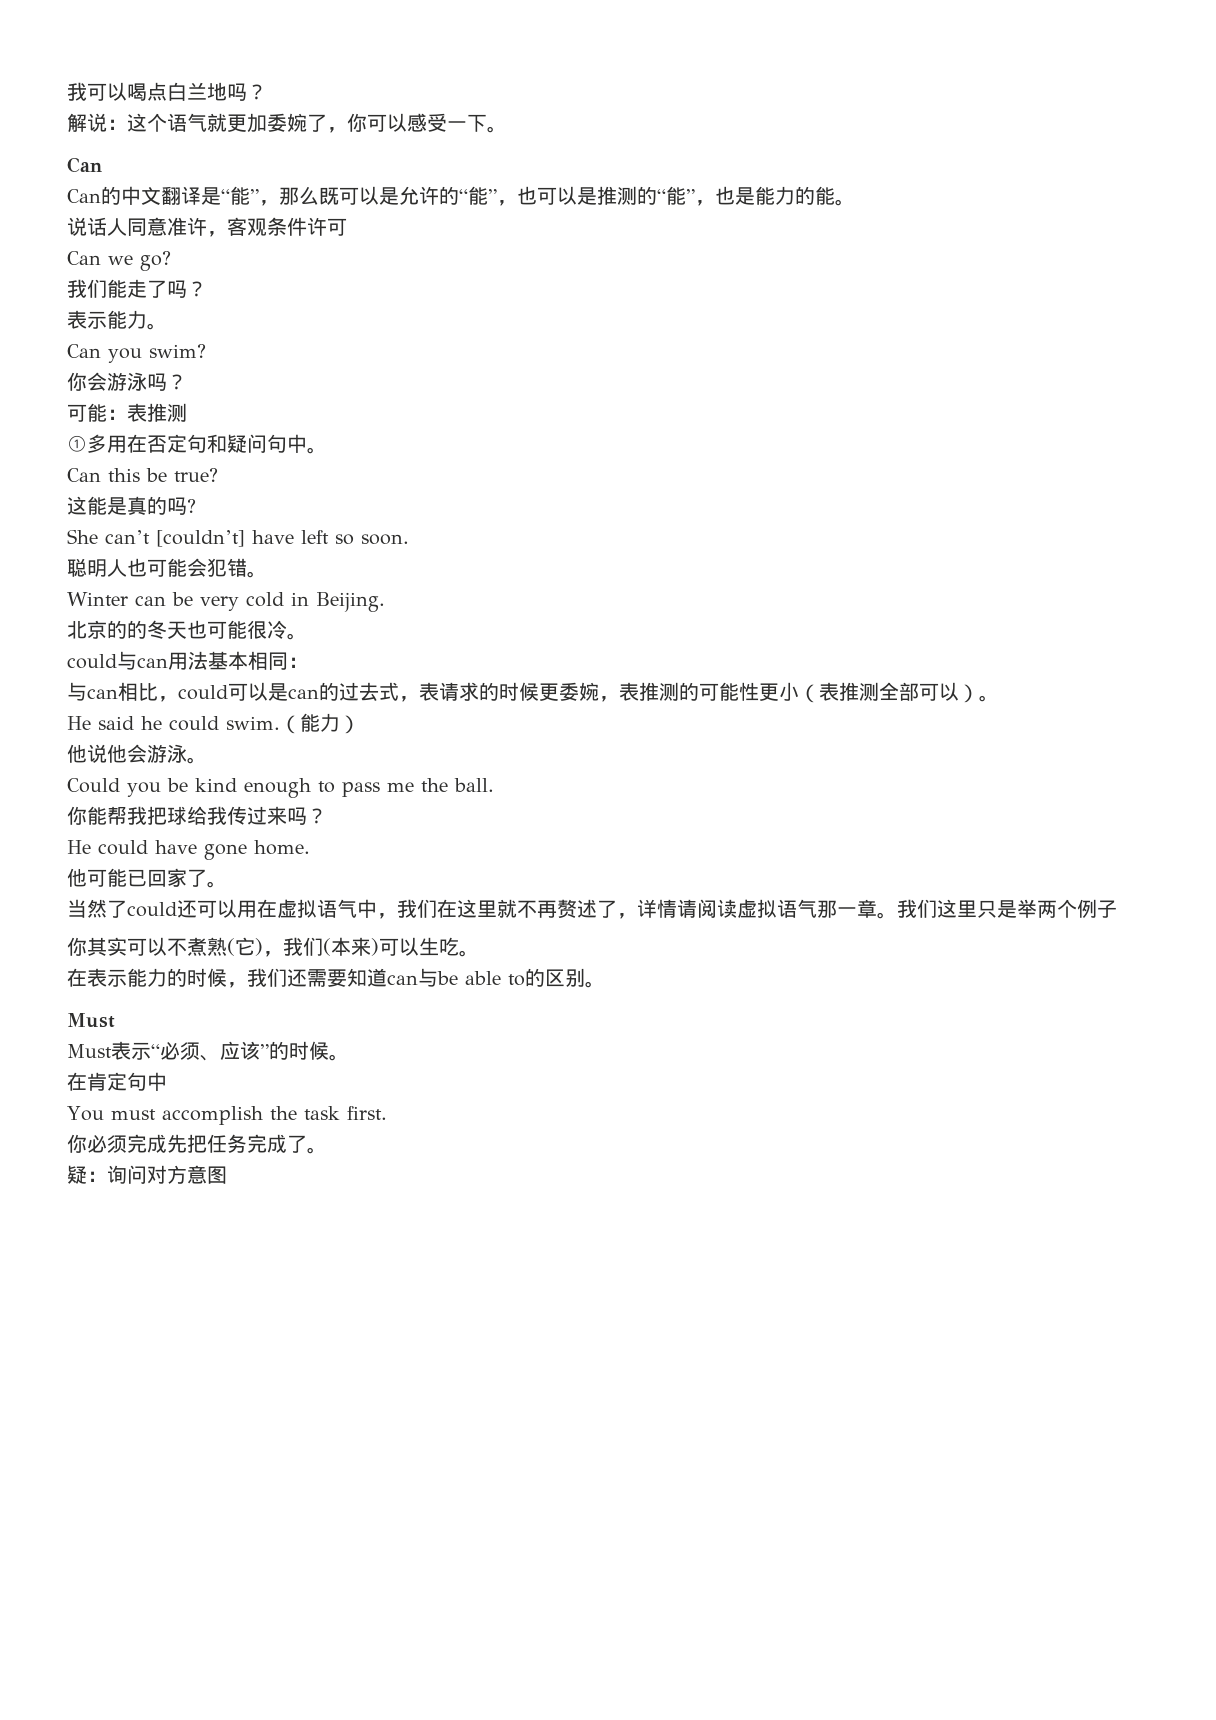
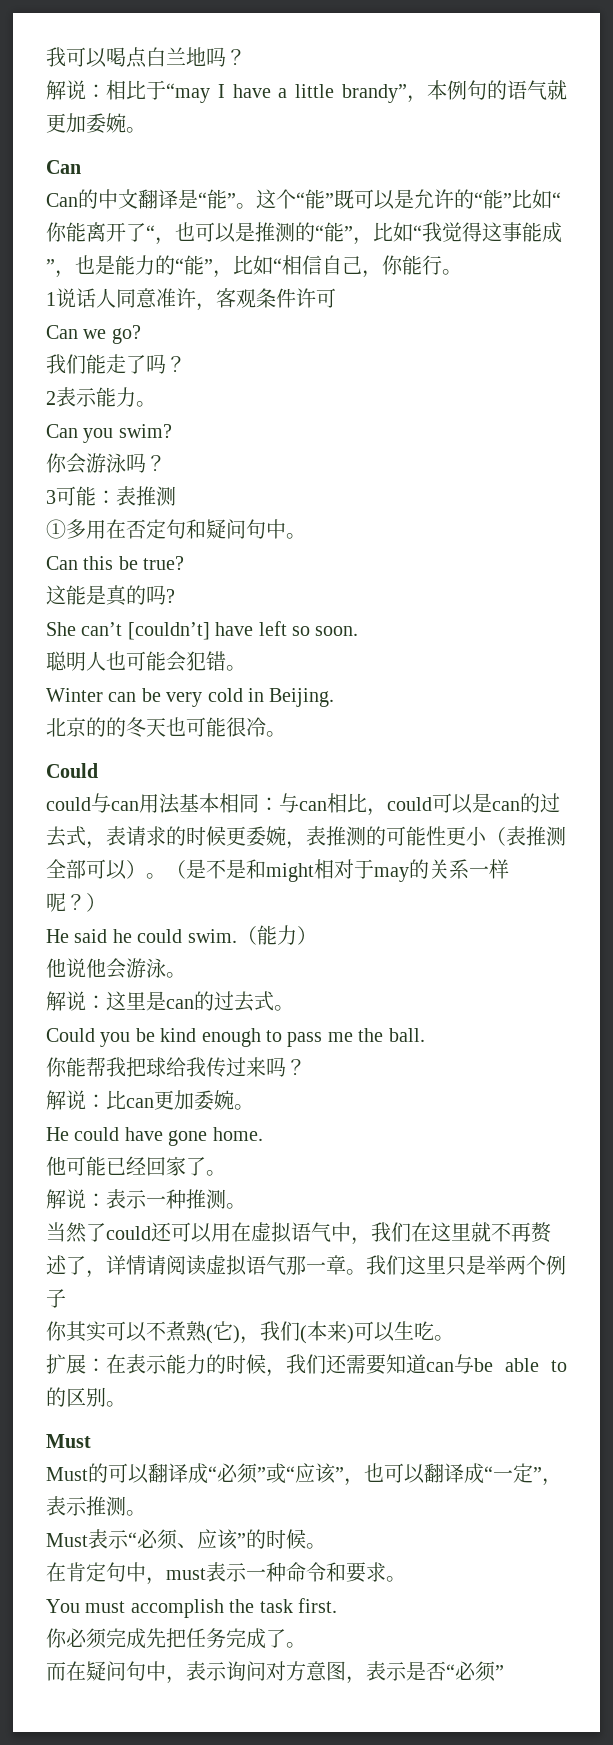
- 解说：这个语气就更加委婉了，你可以感受一下。
+ 解说：相比于“may I have a little brandy”，本例句的语气就更加委婉。
- Can的中文翻译是“能”，那么既可以是允许的“能”，也可以是推测的“能”，也是能力的能。
- 说话人同意准许，客观条件许可
+ Can的中文翻译是“能”。这个“能”既可以是允许的“能”比如“你能离开了“，也可以是推测的“能”，比如“我觉得这事能成”，也是能力的“能”，比如“相信自己，你能行。
+ 1说话人同意准许，客观条件许可
- 表示能力。
+ 2表示能力。
- 可能：表推测
+ 3可能：表推测
  北京的的冬天也可能很冷。
+ Could
- could与can用法基本相同：
- 与can相比，could可以是can的过去式，表请求的时候更委婉，表推测的可能性更小（表推测全部可以）。
+ could与can用法基本相同：与can相比，could可以是can的过去式，表请求的时候更委婉，表推测的可能性更小（表推测全部可以）。（是不是和might相对于may的关系一样呢？）
+ 解说：这里是can的过去式。
+ 解说：比can更加委婉。
- 他可能已回家了。
+ 他可能已经回家了。
+ 解说：表示一种推测。
- 在表示能力的时候，我们还需要知道can与be able to的区别。
+ 扩展：在表示能力的时候，我们还需要知道can与be able to的区别。
+ Must的可以翻译成“必须”或“应该”，也可以翻译成“一定”，表示推测。
- 在肯定句中
+ 在肯定句中，must表示一种命令和要求。
- 疑：询问对方意图
+ 而在疑问句中，表示询问对方意图，表示是否“必须”

